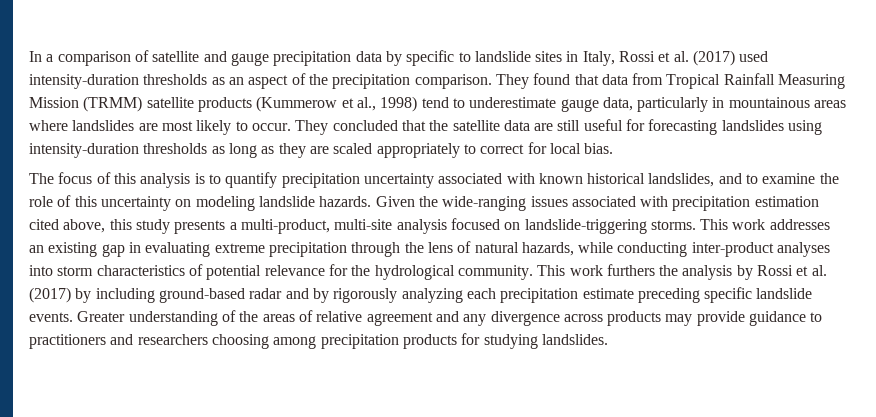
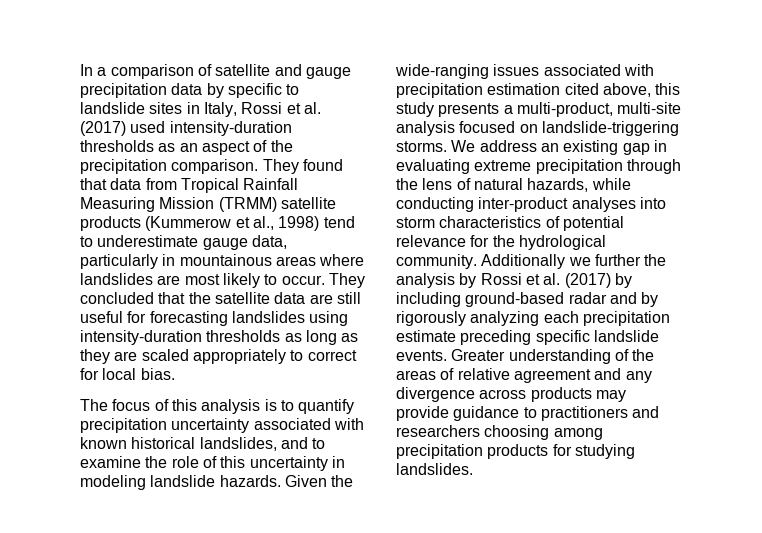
- The focus of this analysis is to quantify precipitation uncertainty associated with known historical landslides, and to examine the role of this uncertainty on modeling landslide hazards.
+ The focus of this analysis is to quantify precipitation uncertainty associated with known historical landslides, and to examine the role of this uncertainty in modeling landslide hazards.
- This work addresses an existing gap in evaluating extreme precipitation through the lens of natural hazards, while conducting inter-product analyses into storm characteristics of potential relevance for the hydrological community.
+ We address an existing gap in evaluating extreme precipitation through the lens of natural hazards, while conducting inter-product analyses into storm characteristics of potential relevance for the hydrological community.
- This work furthers the analysis by Rossi et al. (2017) by including ground-based radar and by rigorously analyzing each precipitation estimate preceding specific landslide events.
+ Additionally we further the analysis by Rossi et al. (2017) by including ground-based radar and by rigorously analyzing each precipitation estimate preceding specific landslide events.

